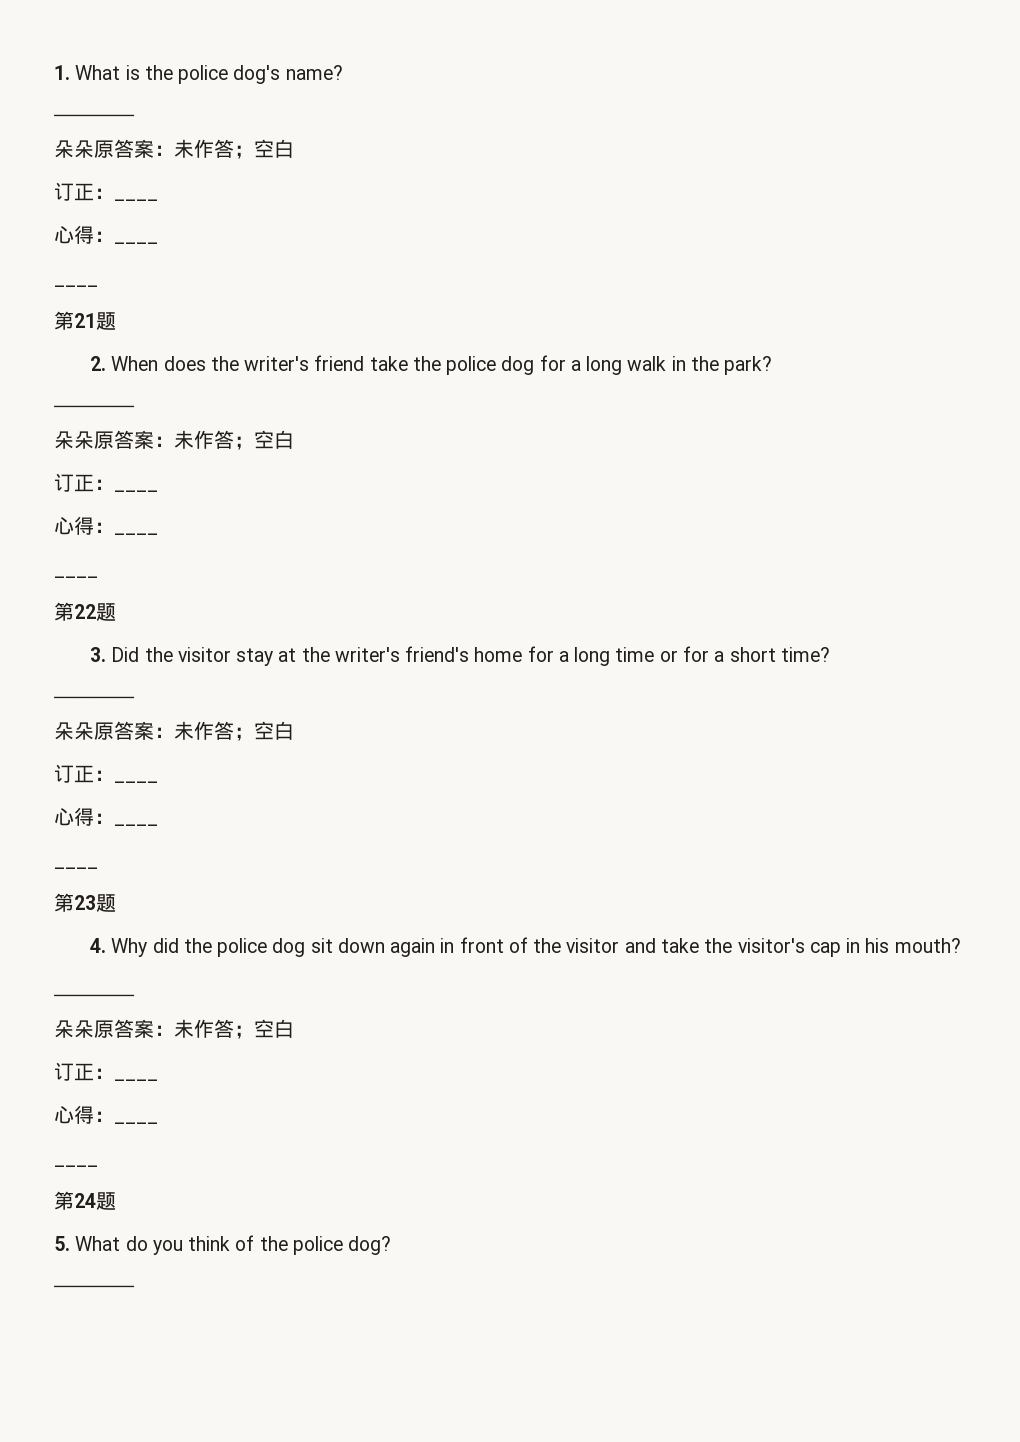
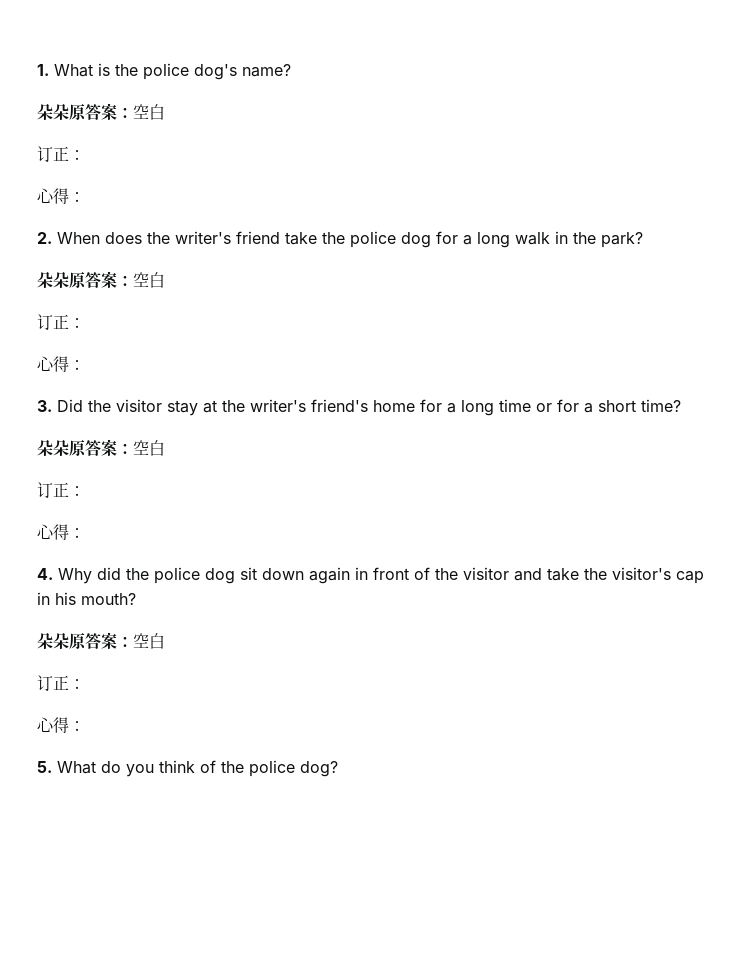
  1. What is the police dog's name?
- ＿＿＿＿
- 朵朵原答案：未作答；空白
- 订正：____
- 心得：____
- ____
- 第21题
+ 朵朵原答案：空白
+ 订正：
+ 心得：
  2. When does the writer's friend take the police dog for a long walk in the park?
- ＿＿＿＿
- 朵朵原答案：未作答；空白
- 订正：____
- 心得：____
- ____
- 第22题
+ 朵朵原答案：空白
+ 订正：
+ 心得：
  3. Did the visitor stay at the writer's friend's home for a long time or for a short time?
- ＿＿＿＿
- 朵朵原答案：未作答；空白
- 订正：____
- 心得：____
- ____
- 第23题
+ 朵朵原答案：空白
+ 订正：
+ 心得：
  4. Why did the police dog sit down again in front of the visitor and take the visitor's cap in his mouth?
- ＿＿＿＿
- 朵朵原答案：未作答；空白
- 订正：____
- 心得：____
- ____
- 第24题
+ 朵朵原答案：空白
+ 订正：
+ 心得：
  5. What do you think of the police dog?
- ＿＿＿＿

